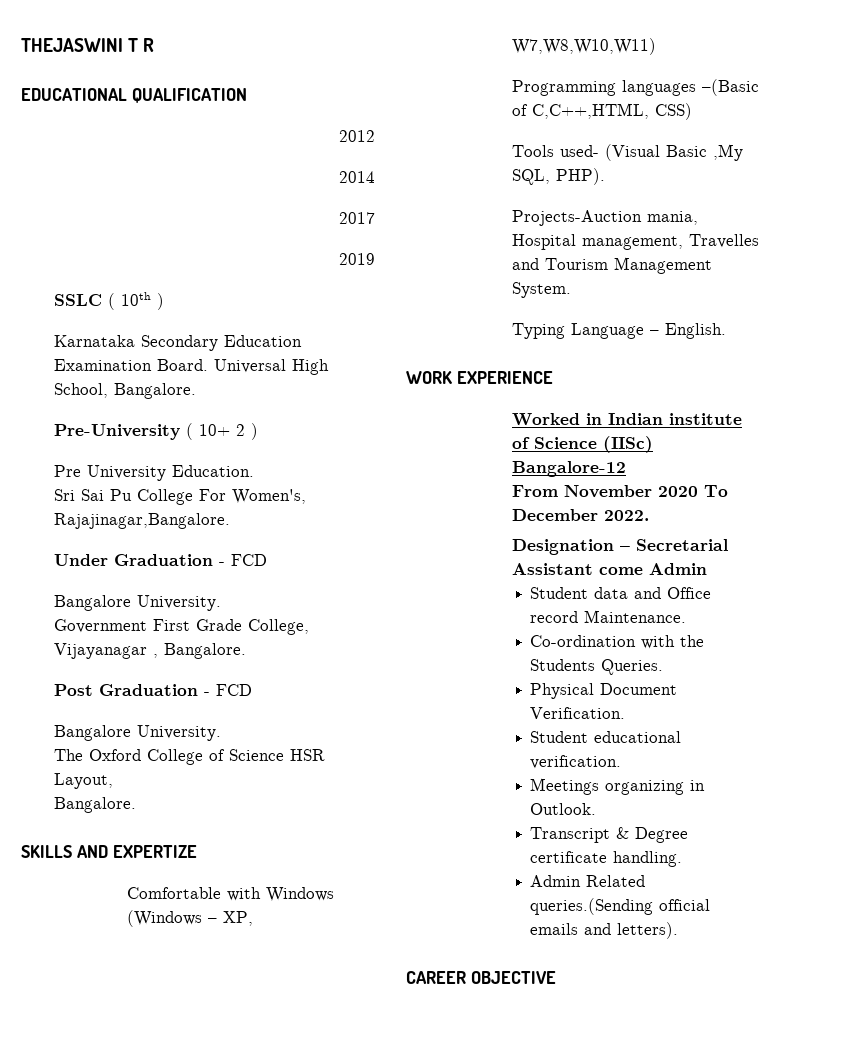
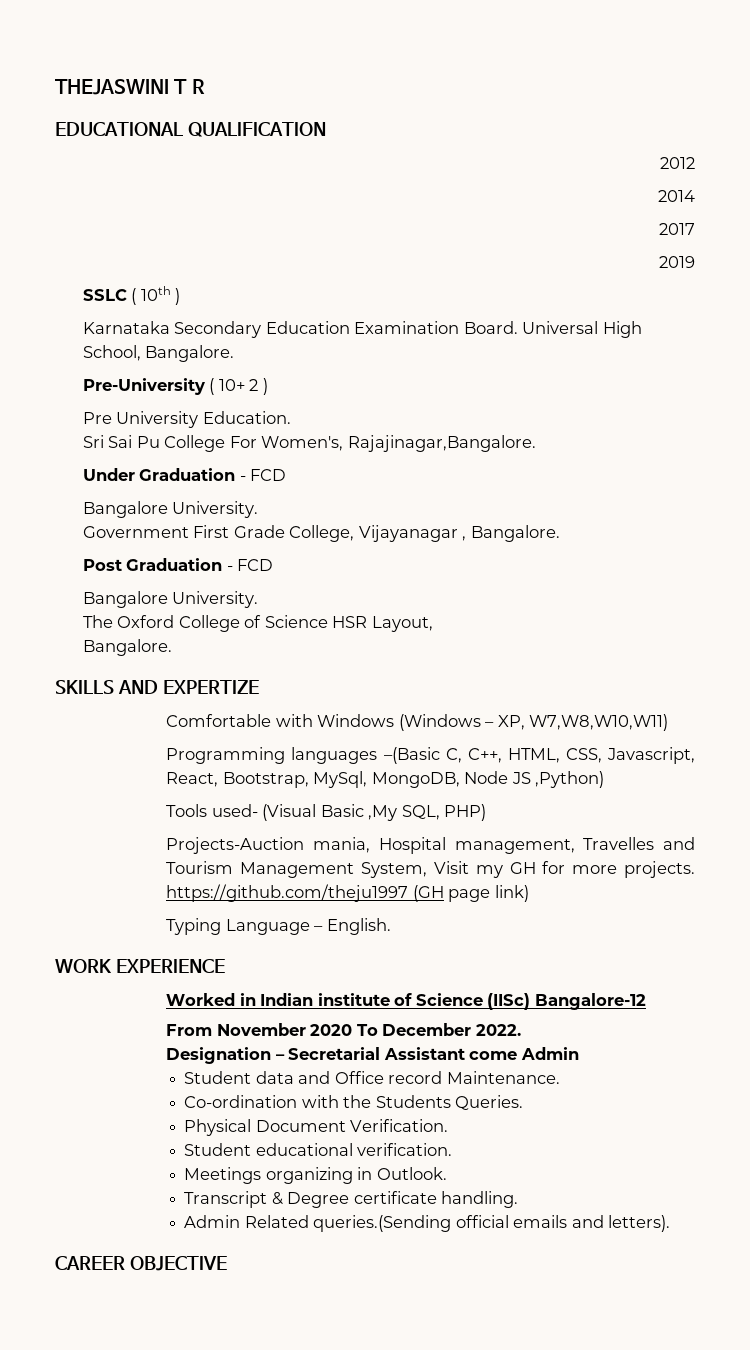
- Programming languages –(Basic of C,C++,HTML, CSS)
+ Programming languages –(Basic C, C++, HTML, CSS, Javascript, React, Bootstrap, MySql, MongoDB, Node JS ,Python)
- Tools used- (Visual Basic ,My SQL, PHP).
+ Tools used- (Visual Basic ,My SQL, PHP)
- Projects-Auction mania, Hospital management, Travelles and Tourism Management System.
+ Projects-Auction mania, Hospital management, Travelles and Tourism Management System, Visit my GH for more projects. https://github.com/theju1997 (GH page link)

